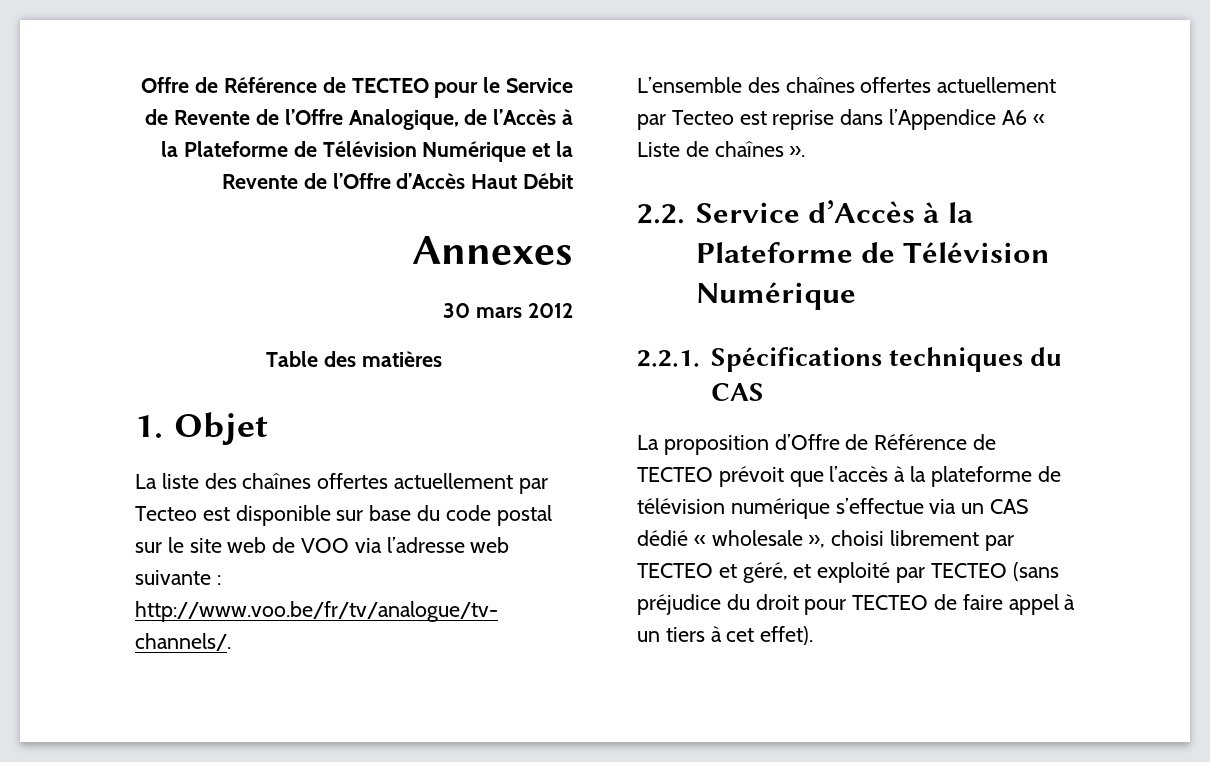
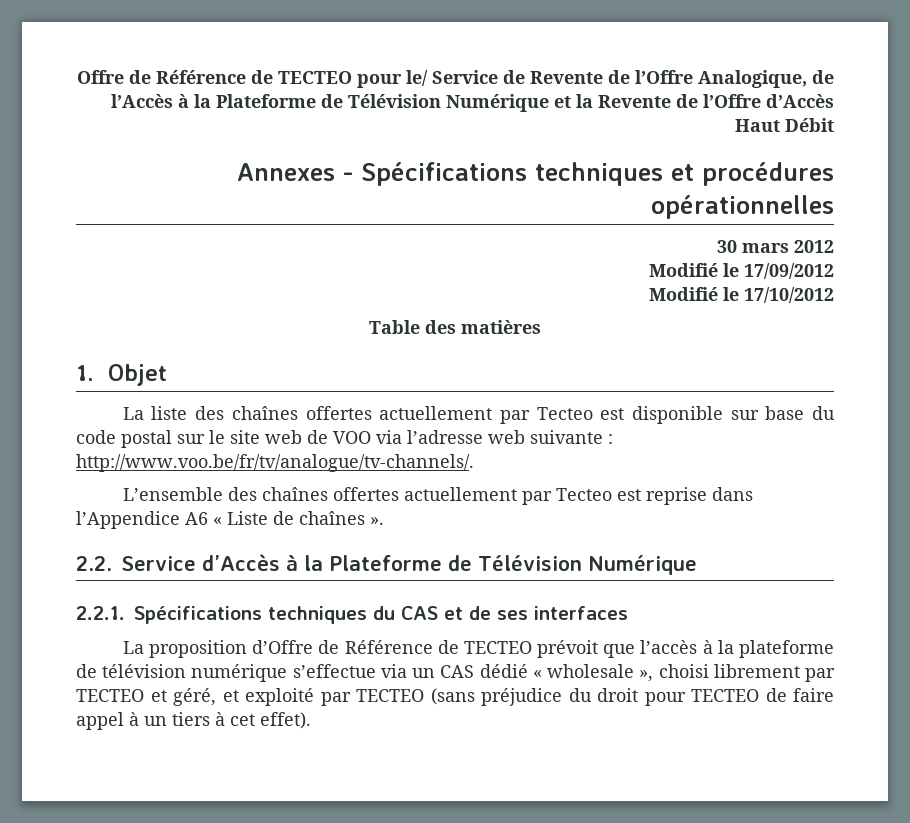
- Offre de Référence de TECTEO pour le Service de Revente de l’Offre Analogique, de l’Accès à la Plateforme de Télévision Numérique et la Revente de l’Offre d’Accès Haut Débit
+ Offre de Référence de TECTEO pour le/ Service de Revente de l’Offre Analogique, de l’Accès à la Plateforme de Télévision Numérique et la Revente de l’Offre d’Accès Haut Débit
- Annexes
+ Annexes - Spécifications techniques et procédures opérationnelles
  30 mars 2012
+ Modifié le 17/09/2012
+ Modifié le 17/10/2012
- 2.2.1. Spécifications techniques du CAS
+ 2.2.1. Spécifications techniques du CAS et de ses interfaces

